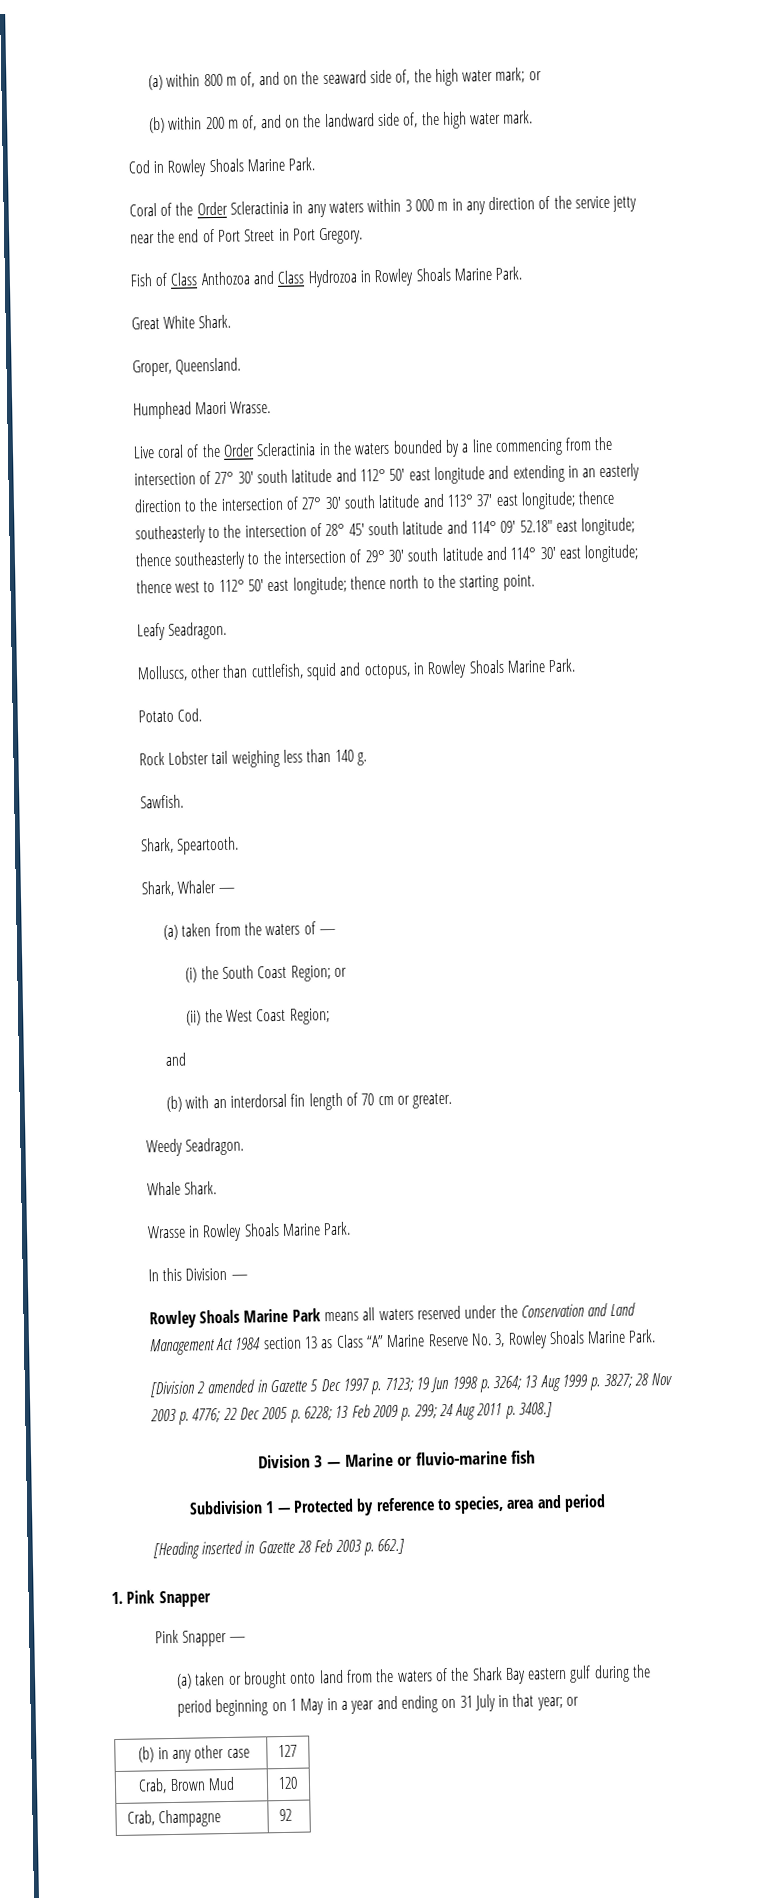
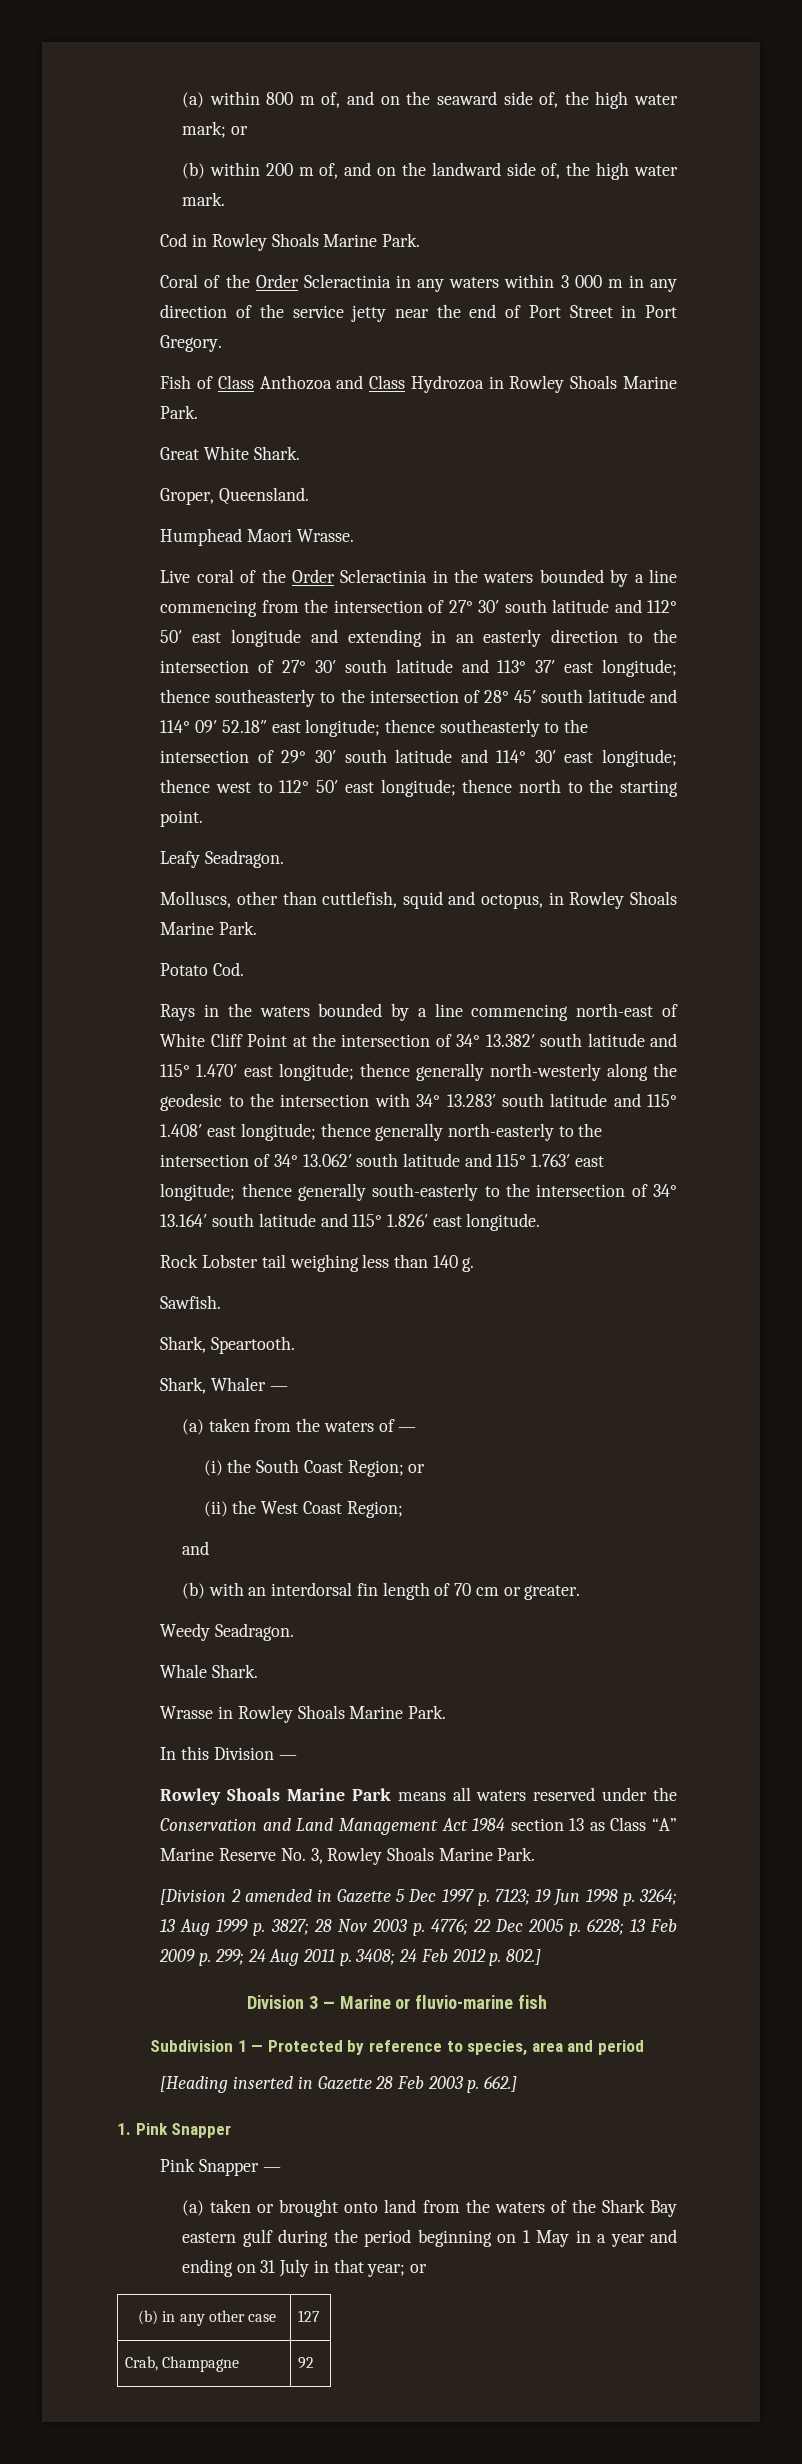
+ Rays in the waters bounded by a line commencing north-east of White Cliff Point at the intersection of 34° 13.382′ south latitude and 115° 1.470′ east longitude; thence generally north-westerly along the geodesic to the intersection with 34° 13.283′ south latitude and 115° 1.408′ east longitude; thence generally north-easterly to the intersection of 34° 13.062′ south latitude and 115° 1.763′ east longitude; thence generally south-easterly to the intersection of 34° 13.164′ south latitude and 115° 1.826′ east longitude.
- [Division 2 amended in Gazette 5 Dec 1997 p. 7123; 19 Jun 1998 p. 3264; 13 Aug 1999 p. 3827; 28 Nov 2003 p. 4776; 22 Dec 2005 p. 6228; 13 Feb 2009 p. 299; 24 Aug 2011 p. 3408.]
+ [Division 2 amended in Gazette 5 Dec 1997 p. 7123; 19 Jun 1998 p. 3264; 13 Aug 1999 p. 3827; 28 Nov 2003 p. 4776; 22 Dec 2005 p. 6228; 13 Feb 2009 p. 299; 24 Aug 2011 p. 3408; 24 Feb 2012 p. 802.]
- Crab, Brown Mud | 120

